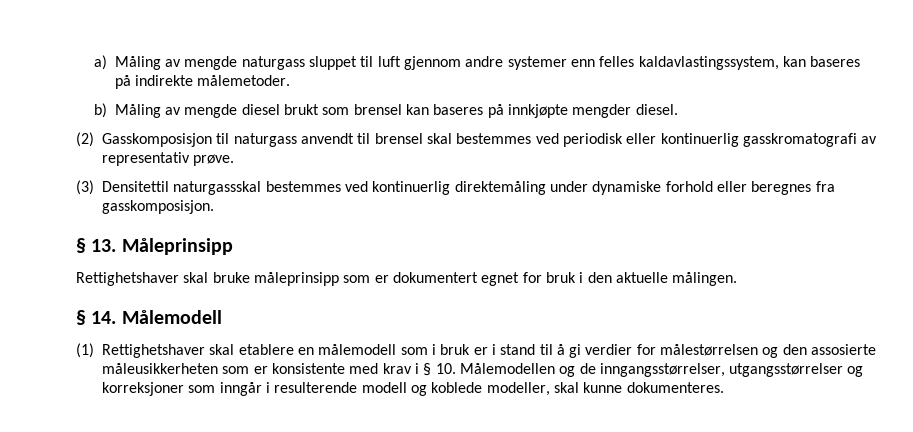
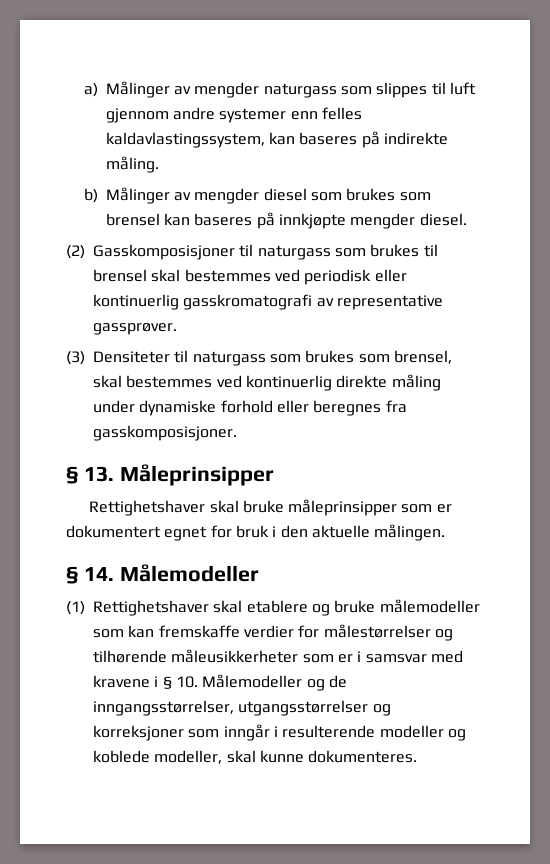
- a) Måling av mengde naturgass sluppet til luft gjennom andre systemer enn felles kaldavlastingssystem, kan baseres på indirekte målemetoder.
+ a) Målinger av mengder naturgass som slippes til luft gjennom andre systemer enn felles kaldavlastingssystem, kan baseres på indirekte måling.
- b) Måling av mengde diesel brukt som brensel kan baseres på innkjøpte mengder diesel.
+ b) Målinger av mengder diesel som brukes som brensel kan baseres på innkjøpte mengder diesel.
- (2) Gasskomposisjon til naturgass anvendt til brensel skal bestemmes ved periodisk eller kontinuerlig gasskromatografi av representativ prøve.
+ (2) Gasskomposisjoner til naturgass som brukes til brensel skal bestemmes ved periodisk eller kontinuerlig gasskromatografi av representative gassprøver.
- (3) Densitettil naturgassskal bestemmes ved kontinuerlig direktemåling under dynamiske forhold eller beregnes fra gasskomposisjon.
+ (3) Densiteter til naturgass som brukes som brensel, skal bestemmes ved kontinuerlig direkte måling under dynamiske forhold eller beregnes fra gasskomposisjoner.
- § 13. Måleprinsipp
+ § 13. Måleprinsipper
- Rettighetshaver skal bruke måleprinsipp som er dokumentert egnet for bruk i den aktuelle målingen.
+ Rettighetshaver skal bruke måleprinsipper som er dokumentert egnet for bruk i den aktuelle målingen.
- § 14. Målemodell
+ § 14. Målemodeller
- (1) Rettighetshaver skal etablere en målemodell som i bruk er i stand til å gi verdier for målestørrelsen og den assosierte måleusikkerheten som er konsistente med krav i § 10. Målemodellen og de inngangsstørrelser, utgangsstørrelser og korreksjoner som inngår i resulterende modell og koblede modeller, skal kunne dokumenteres.
+ (1) Rettighetshaver skal etablere og bruke målemodeller som kan fremskaffe verdier for målestørrelser og tilhørende måleusikkerheter som er i samsvar med kravene i § 10. Målemodeller og de inngangsstørrelser, utgangsstørrelser og korreksjoner som inngår i resulterende modeller og koblede modeller, skal kunne dokumenteres.

